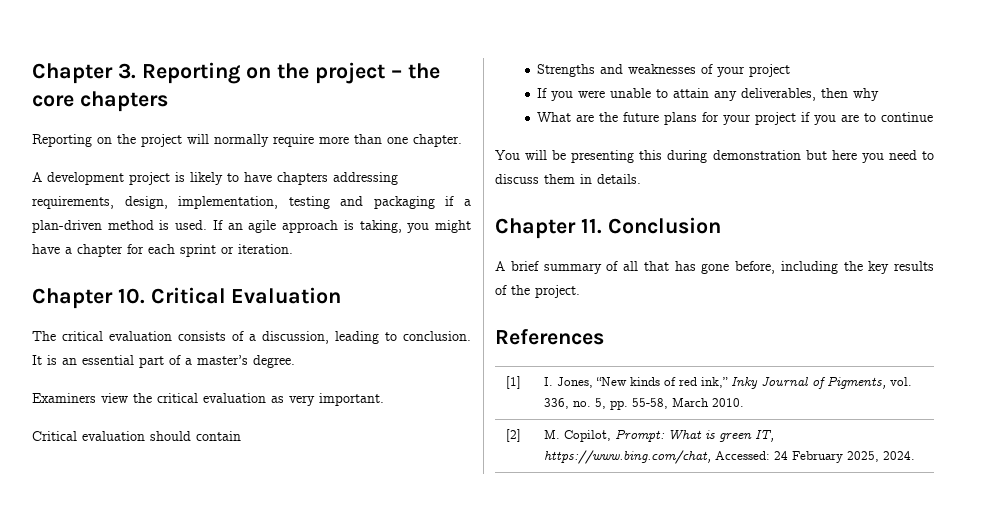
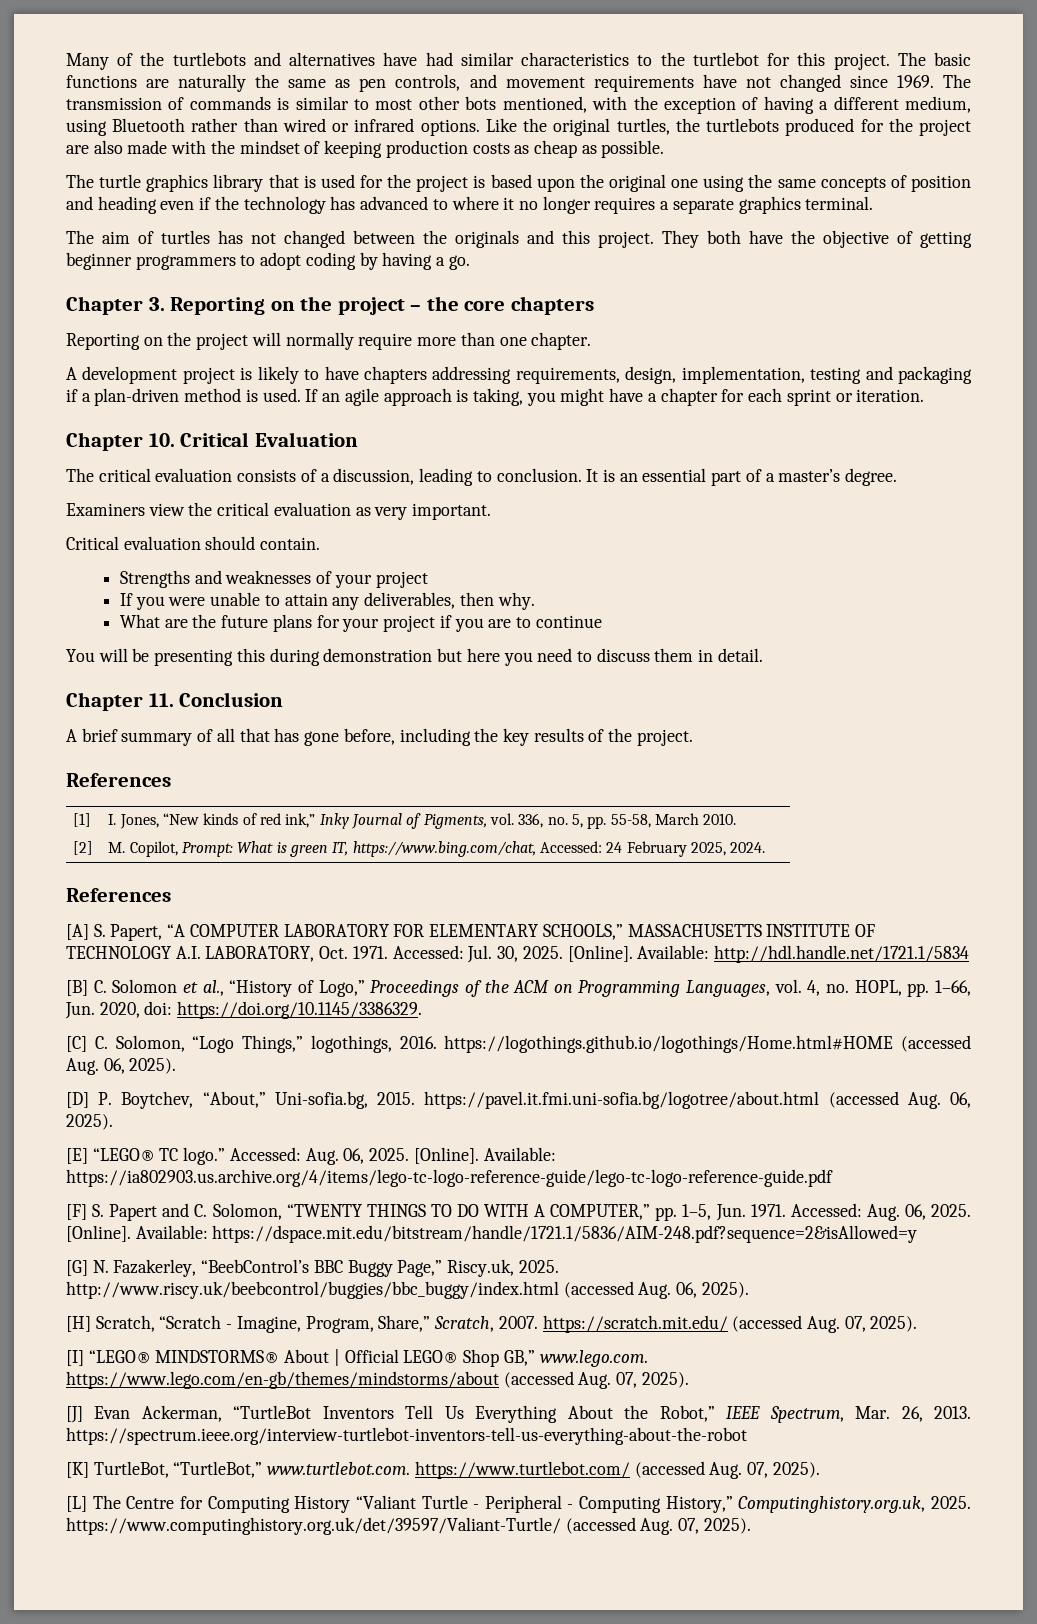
+ Many of the turtlebots and alternatives have had similar characteristics to the turtlebot for this project. The basic functions are naturally the same as pen controls, and movement requirements have not changed since 1969. The transmission of commands is similar to most other bots mentioned, with the exception of having a different medium, using Bluetooth rather than wired or infrared options. Like the original turtles, the turtlebots produced for the project are also made with the mindset of keeping production costs as cheap as possible.
+ The turtle graphics library that is used for the project is based upon the original one using the same concepts of position and heading even if the technology has advanced to where it no longer requires a separate graphics terminal.
+ The aim of turtles has not changed between the originals and this project. They both have the objective of getting beginner programmers to adopt coding by having a go.
- Critical evaluation should contain
+ Critical evaluation should contain.
- If you were unable to attain any deliverables, then why
+ If you were unable to attain any deliverables, then why.
- You will be presenting this during demonstration but here you need to discuss them in details.
+ You will be presenting this during demonstration but here you need to discuss them in detail.
  [2] | M. Copilot, Prompt: What is green IT, https://www.bing.com/chat, Accessed: 24 February 2025, 2024.
+ References
+ [A] S. Papert, “A COMPUTER LABORATORY FOR ELEMENTARY SCHOOLS,” MASSACHUSETTS INSTITUTE OF TECHNOLOGY A.I. LABORATORY, Oct. 1971. Accessed: Jul. 30, 2025. [Online]. Available: http://hdl.handle.net/1721.1/5834
+ [B] C. Solomon et al., “History of Logo,” Proceedings of the ACM on Programming Languages, vol. 4, no. HOPL, pp. 1–66, Jun. 2020, doi: https://doi.org/10.1145/3386329.
+ [C] C. Solomon, “Logo Things,” logothings, 2016. https://logothings.github.io/logothings/Home.html#HOME (accessed Aug. 06, 2025).
+ [D] P. Boytchev, “About,” Uni-sofia.bg, 2015. https://pavel.it.fmi.uni-sofia.bg/logotree/about.html (accessed Aug. 06, 2025).
+ [E] “LEGO® TC logo.” Accessed: Aug. 06, 2025. [Online]. Available: https://ia802903.us.archive.org/4/items/lego-tc-logo-reference-guide/lego-tc-logo-reference-guide.pdf
+ [F] S. Papert and C. Solomon, “TWENTY THINGS TO DO WITH A COMPUTER,” pp. 1–5, Jun. 1971. Accessed: Aug. 06, 2025. [Online]. Available: https://dspace.mit.edu/bitstream/handle/1721.1/5836/AIM-248.pdf?sequence=2&isAllowed=y
+ [G] N. Fazakerley, “BeebControl’s BBC Buggy Page,” Riscy.uk, 2025. http://www.riscy.uk/beebcontrol/buggies/bbc_buggy/index.html (accessed Aug. 06, 2025).
+ [H] Scratch, “Scratch - Imagine, Program, Share,” Scratch, 2007. https://scratch.mit.edu/ (accessed Aug. 07, 2025).
+ [I] “LEGO® MINDSTORMS® About | Official LEGO® Shop GB,” www.lego.com. https://www.lego.com/en-gb/themes/mindstorms/about (accessed Aug. 07, 2025).
+ [J] Evan Ackerman, “TurtleBot Inventors Tell Us Everything About the Robot,” IEEE Spectrum, Mar. 26, 2013. https://spectrum.ieee.org/interview-turtlebot-inventors-tell-us-everything-about-the-robot
+ [K] TurtleBot, “TurtleBot,” www.turtlebot.com. https://www.turtlebot.com/ (accessed Aug. 07, 2025).
+ [L] The Centre for Computing History “Valiant Turtle - Peripheral - Computing History,” Computinghistory.org.uk, 2025. https://www.computinghistory.org.uk/det/39597/Valiant-Turtle/ (accessed Aug. 07, 2025).

